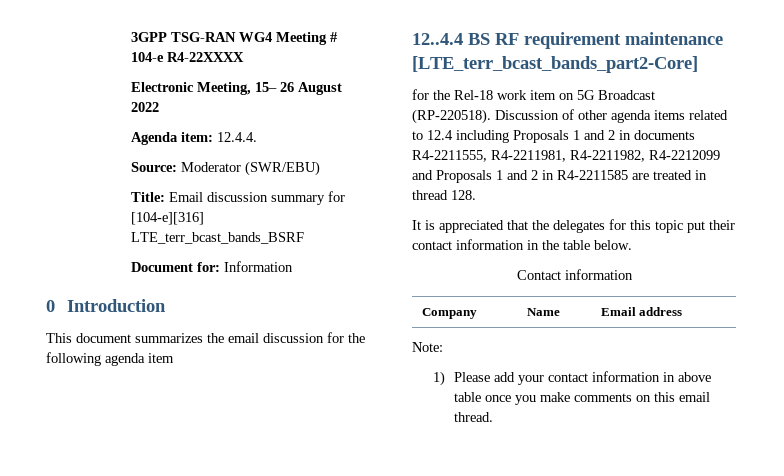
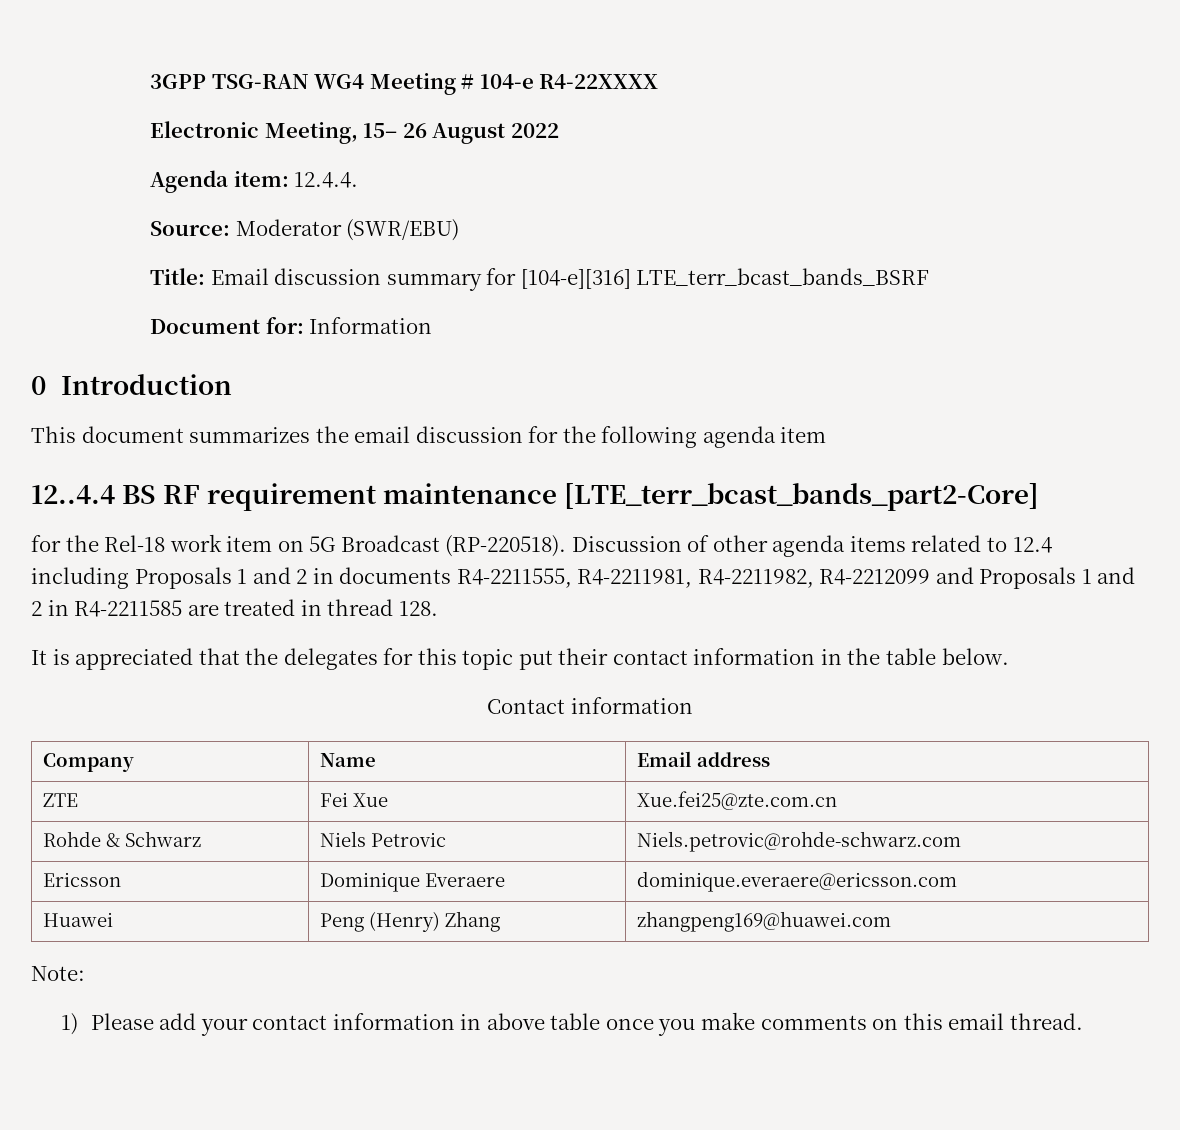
+ ZTE | Fei Xue | Xue.fei25@zte.com.cn
+ Rohde & Schwarz | Niels Petrovic | Niels.petrovic@rohde-schwarz.com
+ Ericsson | Dominique Everaere | dominique.everaere@ericsson.com
+ Huawei | Peng (Henry) Zhang | zhangpeng169@huawei.com

